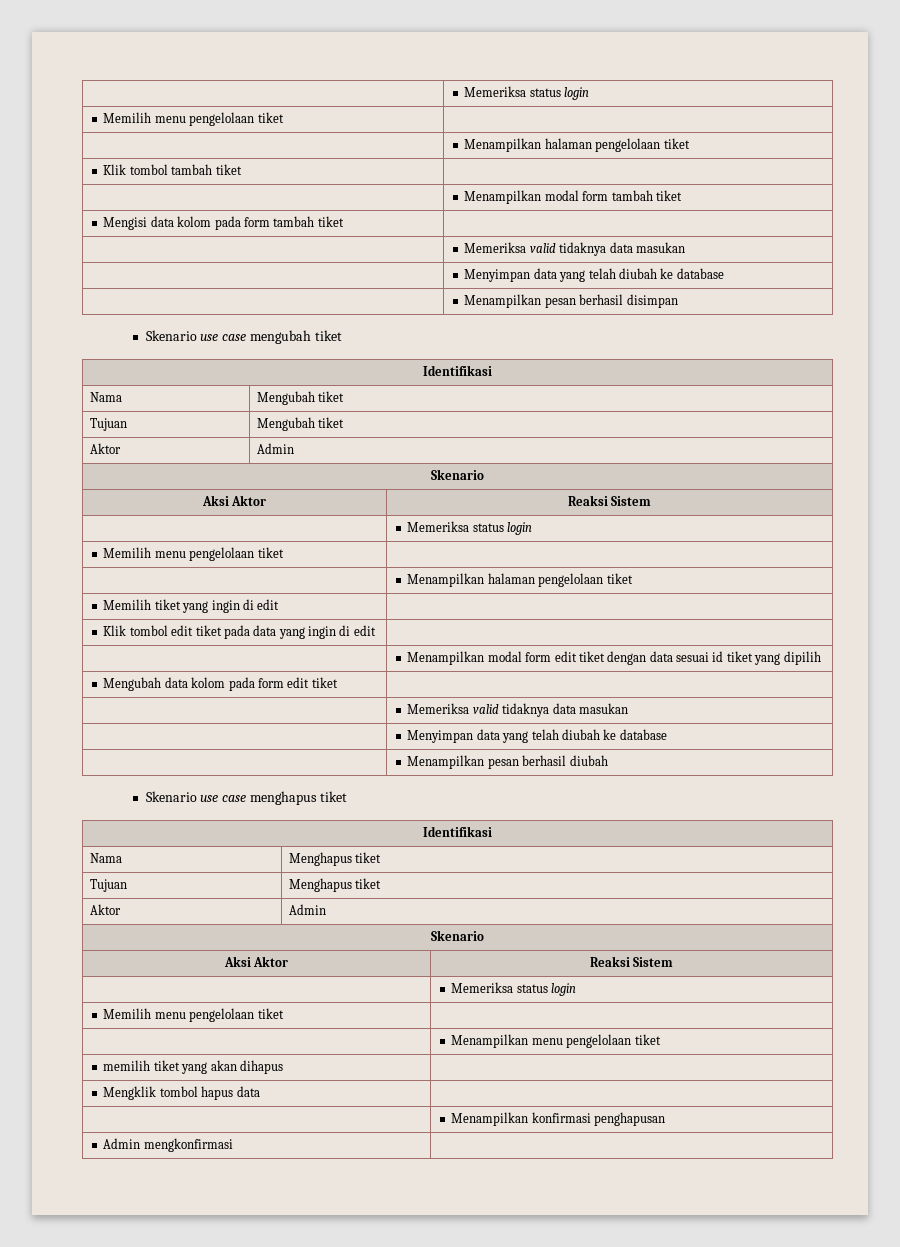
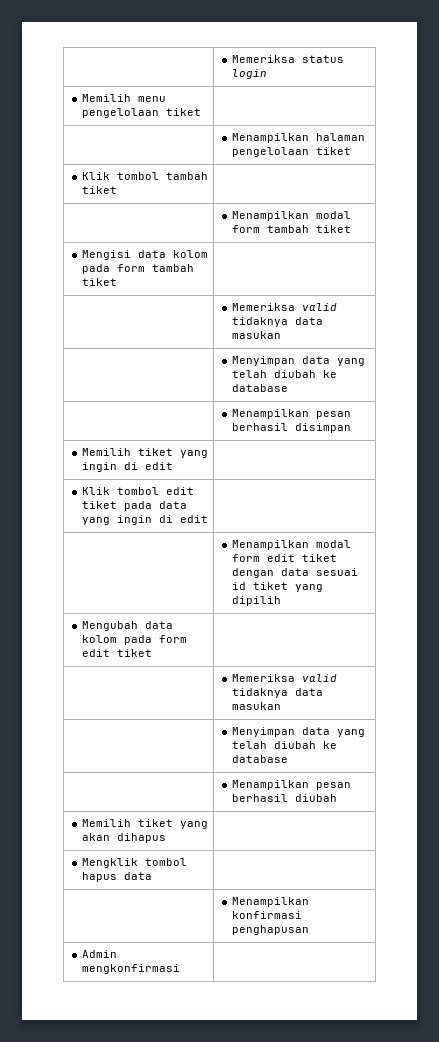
- Skenario use case mengubah tiket
- Identifikasi
- Nama | Mengubah tiket
- Tujuan | Mengubah tiket
- Aktor | Admin
- Skenario
- Aksi Aktor | Reaksi Sistem
- | Memeriksa status login
- Memilih menu pengelolaan tiket |
- | Menampilkan halaman pengelolaan tiket
- Skenario use case menghapus tiket
- Identifikasi
- Nama | Menghapus tiket
- Tujuan | Menghapus tiket
- Aktor | Admin
- Skenario
- Aksi Aktor | Reaksi Sistem
- | Memeriksa status login
- Memilih menu pengelolaan tiket |
- | Menampilkan menu pengelolaan tiket
- memilih tiket yang akan dihapus |
+ Memilih tiket yang akan dihapus |

